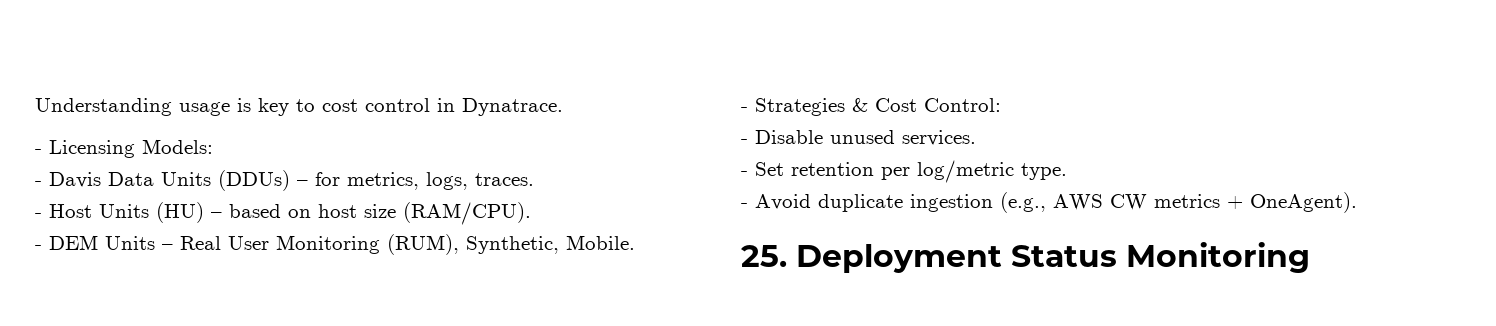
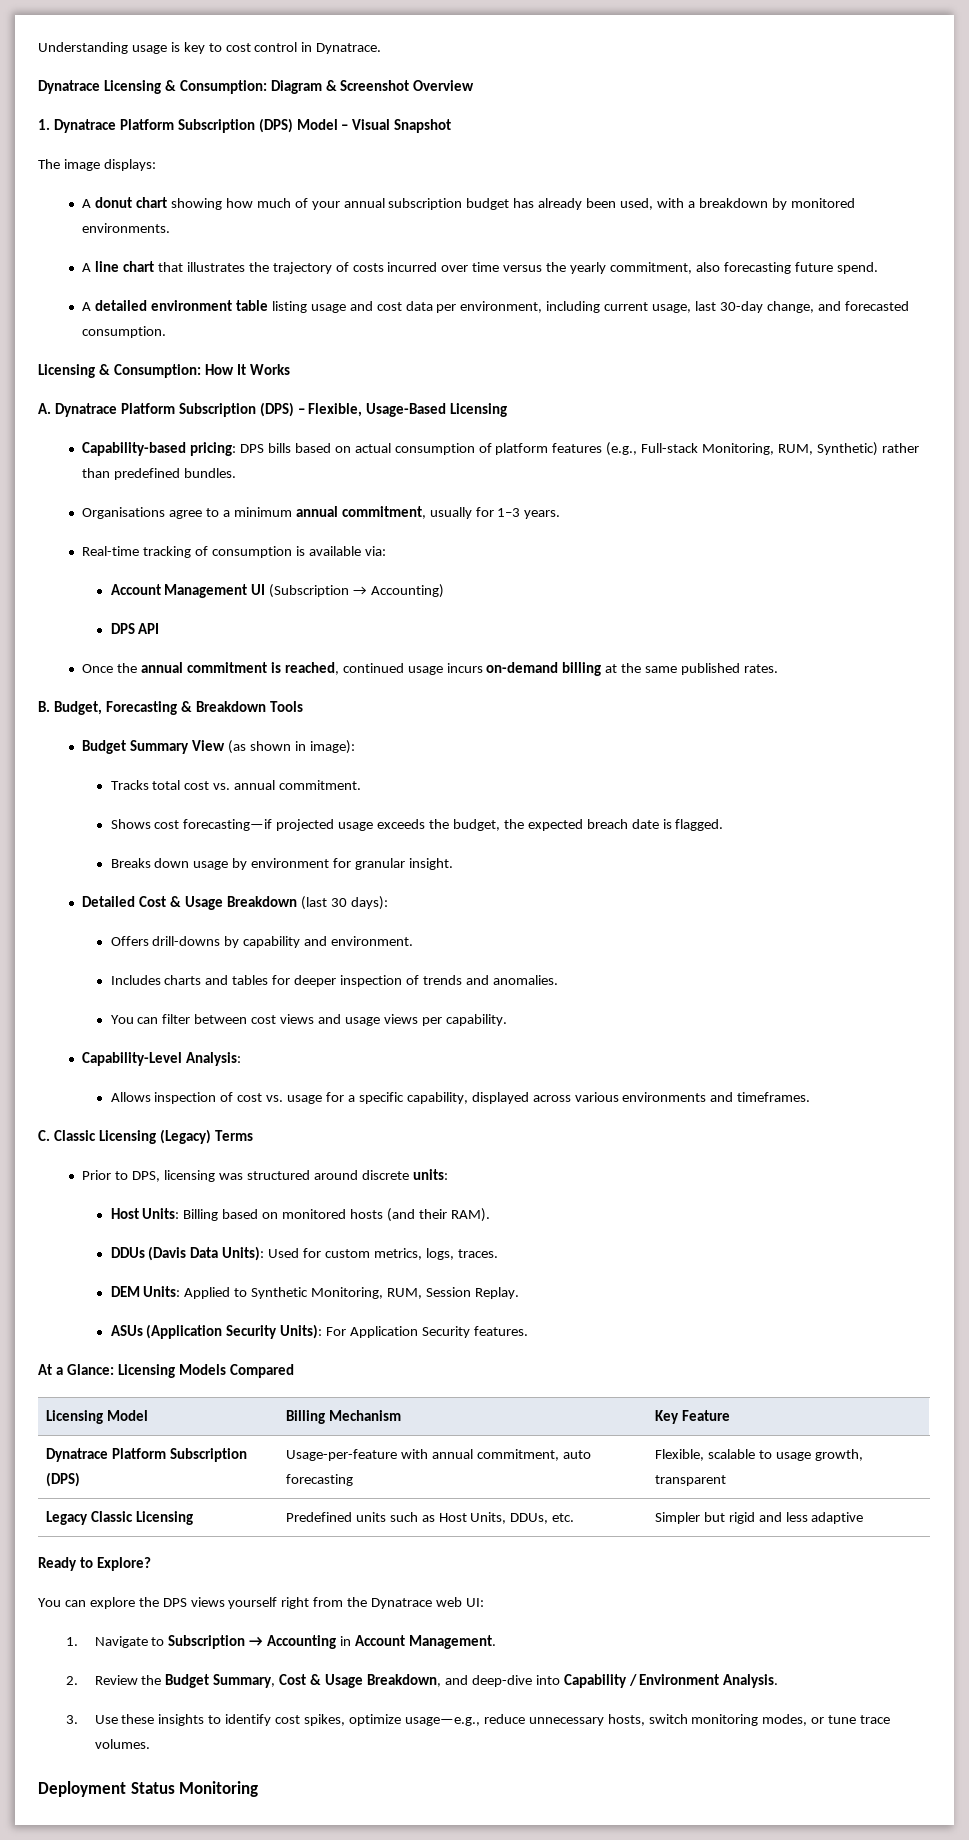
- - Licensing Models:
- - Davis Data Units (DDUs) – for metrics, logs, traces.
- - Host Units (HU) – based on host size (RAM/CPU).
- - DEM Units – Real User Monitoring (RUM), Synthetic, Mobile.
- - Strategies & Cost Control:
- - Disable unused services.
- - Set retention per log/metric type.
- - Avoid duplicate ingestion (e.g., AWS CW metrics + OneAgent).
- 25. Deployment Status Monitoring
+ Dynatrace Licensing & Consumption: Diagram & Screenshot Overview
+ 1. Dynatrace Platform Subscription (DPS) Model – Visual Snapshot
+ The image displays:
+ A donut chart showing how much of your annual subscription budget has already been used, with a breakdown by monitored environments.
+ A line chart that illustrates the trajectory of costs incurred over time versus the yearly commitment, also forecasting future spend.
+ A detailed environment table listing usage and cost data per environment, including current usage, last 30-day change, and forecasted consumption.
+ Licensing & Consumption: How It Works
+ A. Dynatrace Platform Subscription (DPS) – Flexible, Usage-Based Licensing
+ Capability-based pricing: DPS bills based on actual consumption of platform features (e.g., Full-stack Monitoring, RUM, Synthetic) rather than predefined bundles.
+ Organisations agree to a minimum annual commitment, usually for 1–3 years.
+ Real-time tracking of consumption is available via:
+ Account Management UI (Subscription → Accounting)
+ DPS API
+ Once the annual commitment is reached, continued usage incurs on-demand billing at the same published rates.
+ B. Budget, Forecasting & Breakdown Tools
+ Budget Summary View (as shown in image):
+ Tracks total cost vs. annual commitment.
+ Shows cost forecasting—if projected usage exceeds the budget, the expected breach date is flagged.
+ Breaks down usage by environment for granular insight.
+ Detailed Cost & Usage Breakdown (last 30 days):
+ Offers drill-downs by capability and environment.
+ Includes charts and tables for deeper inspection of trends and anomalies.
+ You can filter between cost views and usage views per capability.
+ Capability-Level Analysis:
+ Allows inspection of cost vs. usage for a specific capability, displayed across various environments and timeframes.
+ C. Classic Licensing (Legacy) Terms
+ Prior to DPS, licensing was structured around discrete units:
+ Host Units: Billing based on monitored hosts (and their RAM).
+ DDUs (Davis Data Units): Used for custom metrics, logs, traces.
+ DEM Units: Applied to Synthetic Monitoring, RUM, Session Replay.
+ ASUs (Application Security Units): For Application Security features.
+ At a Glance: Licensing Models Compared
+ Licensing Model | Billing Mechanism | Key Feature
+ Dynatrace Platform Subscription (DPS) | Usage-per-feature with annual commitment, auto forecasting | Flexible, scalable to usage growth, transparent
+ Legacy Classic Licensing | Predefined units such as Host Units, DDUs, etc. | Simpler but rigid and less adaptive
+ Ready to Explore?
+ You can explore the DPS views yourself right from the Dynatrace web UI:
+ 1. Navigate to Subscription → Accounting in Account Management.
+ 2. Review the Budget Summary, Cost & Usage Breakdown, and deep-dive into Capability / Environment Analysis.
+ 3. Use these insights to identify cost spikes, optimize usage—e.g., reduce unnecessary hosts, switch monitoring modes, or tune trace volumes.
+ Deployment Status Monitoring

